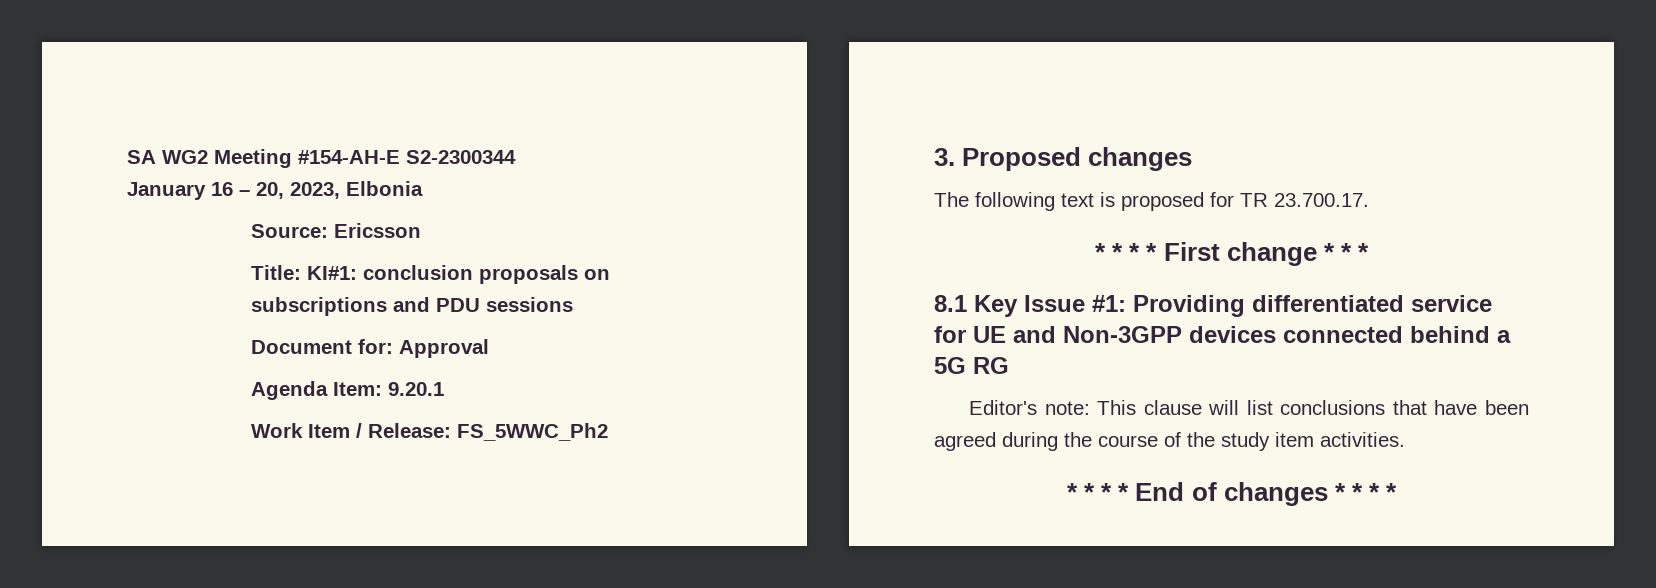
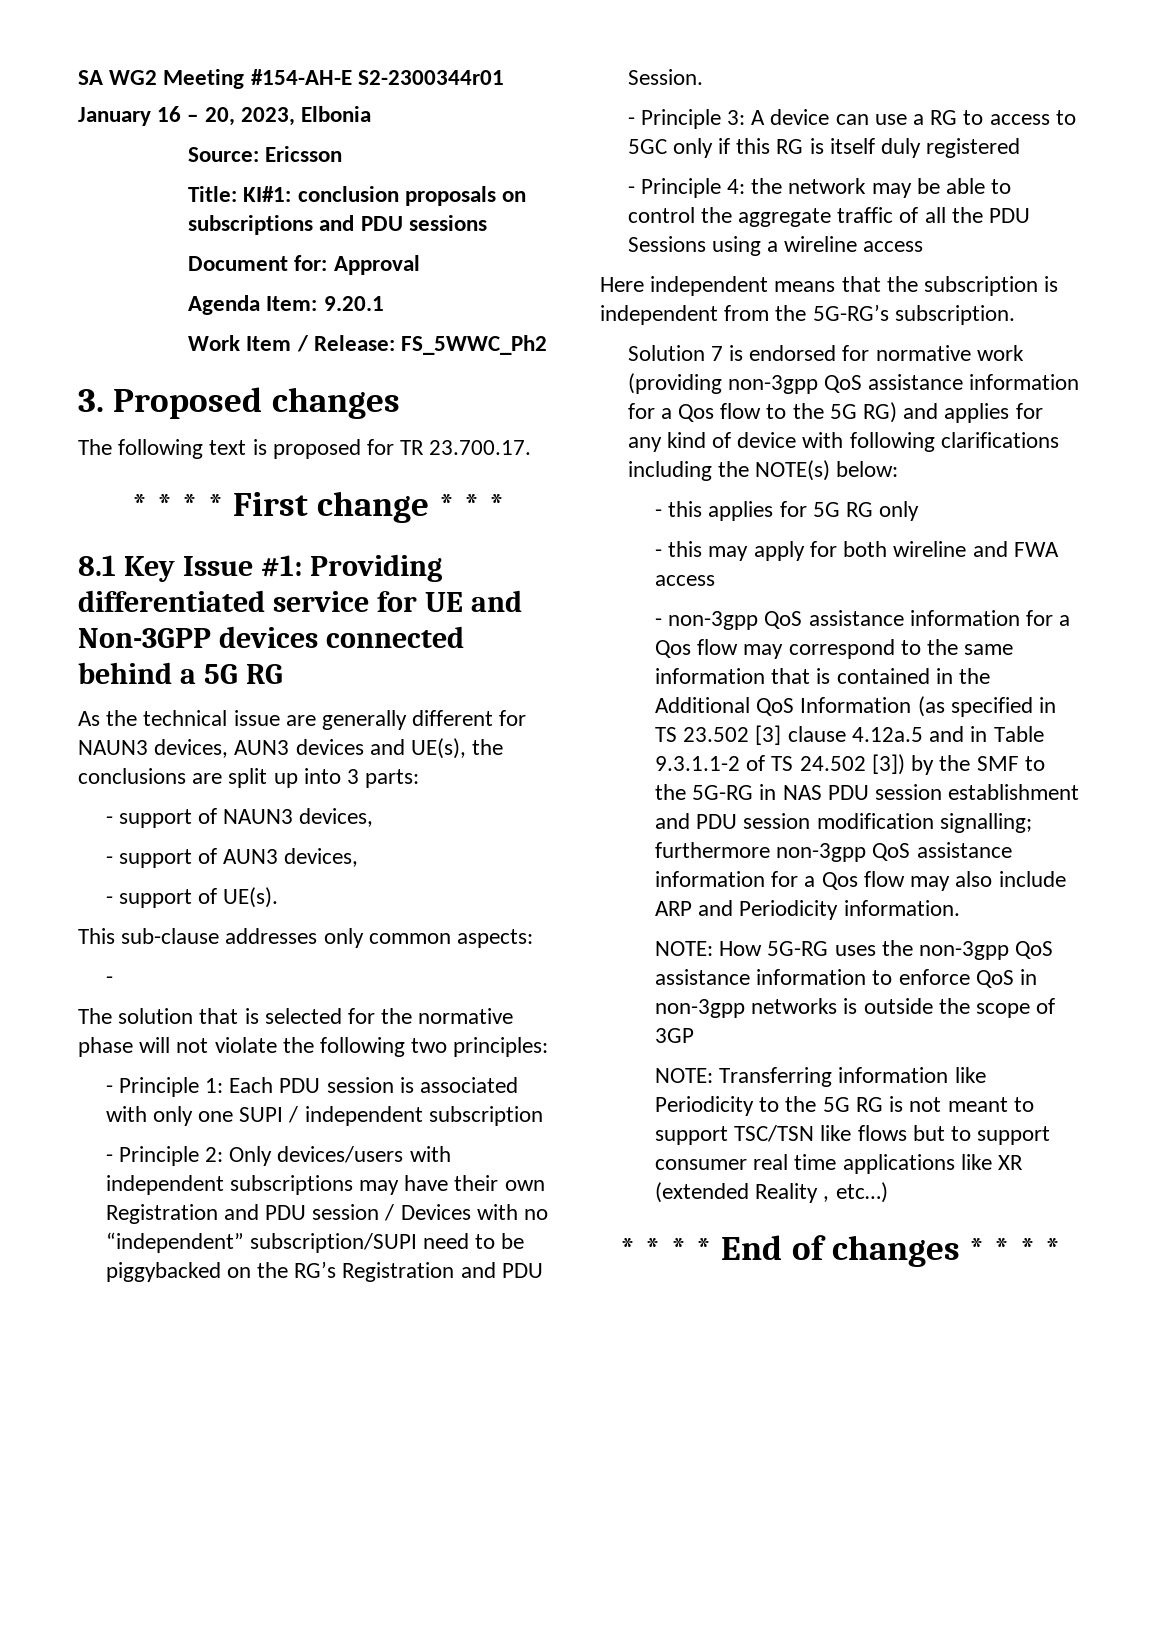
- SA WG2 Meeting #154-AH-E S2-2300344
+ SA WG2 Meeting #154-AH-E S2-2300344r01
- Editor's note: This clause will list conclusions that have been agreed during the course of the study item activities.
+ As the technical issue are generally different for NAUN3 devices, AUN3 devices and UE(s), the conclusions are split up into 3 parts:
+ - support of NAUN3 devices,
+ - support of AUN3 devices,
+ - support of UE(s).
+ This sub-clause addresses only common aspects:
+ -
+ The solution that is selected for the normative phase will not violate the following two principles:
+ - Principle 1: Each PDU session is associated with only one SUPI / independent subscription
+ - Principle 2: Only devices/users with independent subscriptions may have their own Registration and PDU session / Devices with no “independent” subscription/SUPI need to be piggybacked on the RG’s Registration and PDU Session.
+ - Principle 3: A device can use a RG to access to 5GC only if this RG is itself duly registered
+ - Principle 4: the network may be able to control the aggregate traffic of all the PDU Sessions using a wireline access
+ Here independent means that the subscription is independent from the 5G-RG’s subscription.
+ Solution 7 is endorsed for normative work (providing non-3gpp QoS assistance information for a Qos flow to the 5G RG) and applies for any kind of device with following clarifications including the NOTE(s) below:
+ - this applies for 5G RG only
+ - this may apply for both wireline and FWA access
+ - non-3gpp QoS assistance information for a Qos flow may correspond to the same information that is contained in the Additional QoS Information (as specified in TS 23.502 [3] clause 4.12a.5 and in Table 9.3.1.1-2 of TS 24.502 [3]) by the SMF to the 5G-RG in NAS PDU session establishment and PDU session modification signalling; furthermore non-3gpp QoS assistance information for a Qos flow may also include ARP and Periodicity information.
+ NOTE: How 5G-RG uses the non-3gpp QoS assistance information to enforce QoS in non-3gpp networks is outside the scope of 3GP
+ NOTE: Transferring information like Periodicity to the 5G RG is not meant to support TSC/TSN like flows but to support consumer real time applications like XR (extended Reality , etc…)

